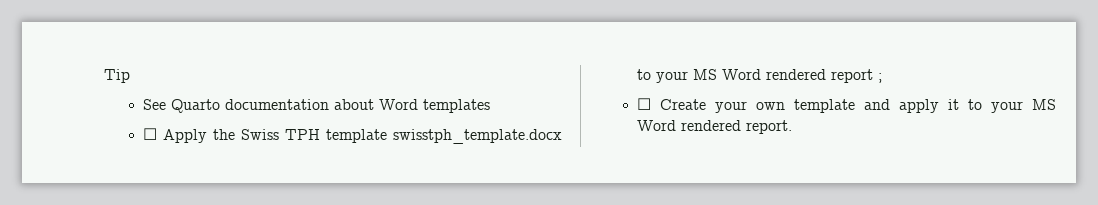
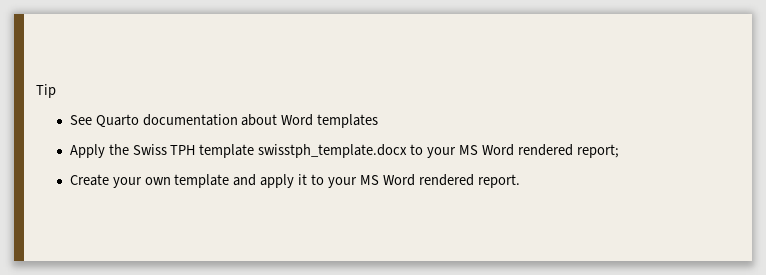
- ☐ Apply the Swiss TPH template swisstph_template.docx to your MS Word rendered report ;
- ☐ Create your own template and apply it to your MS Word rendered report.
+ Apply the Swiss TPH template swisstph_template.docx to your MS Word rendered report;
+ Create your own template and apply it to your MS Word rendered report.

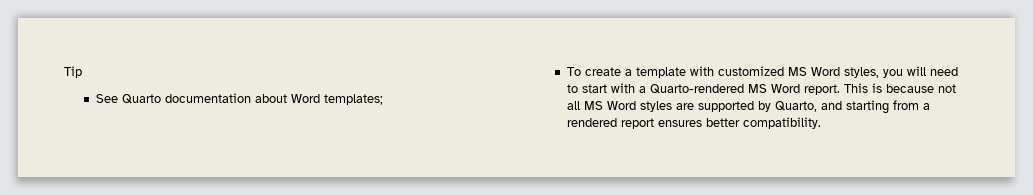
- See Quarto documentation about Word templates
- Apply the Swiss TPH template swisstph_template.docx to your MS Word rendered report;
- Create your own template and apply it to your MS Word rendered report.
+ See Quarto documentation about Word templates;
+ To create a template with customized MS Word styles, you will need to start with a Quarto-rendered MS Word report. This is because not all MS Word styles are supported by Quarto, and starting from a rendered report ensures better compatibility.

